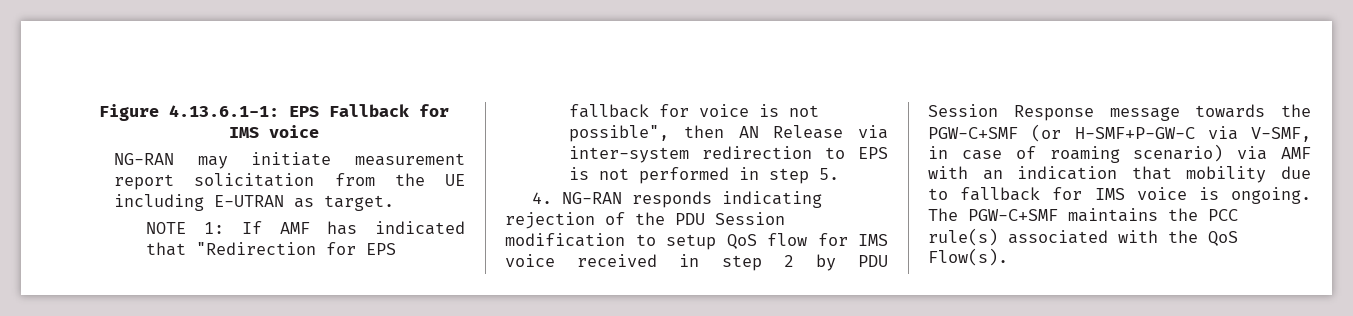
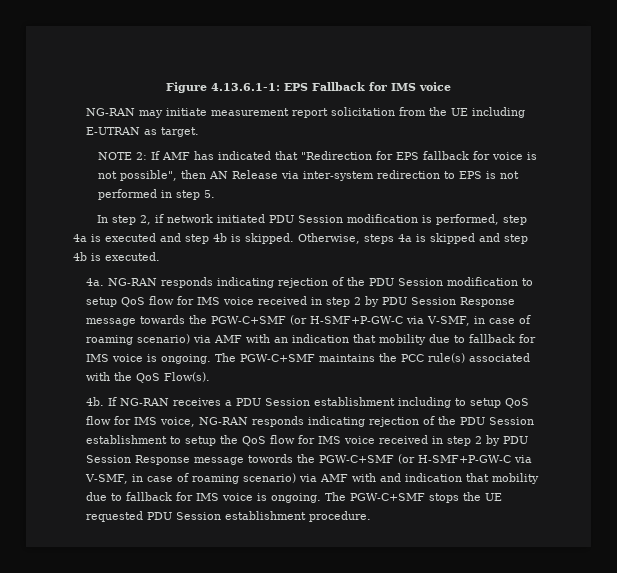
- NOTE 1: If AMF has indicated that "Redirection for EPS fallback for voice is not possible", then AN Release via inter-system redirection to EPS is not performed in step 5.
+ NOTE 2: If AMF has indicated that "Redirection for EPS fallback for voice is not possible", then AN Release via inter-system redirection to EPS is not performed in step 5.
- 4. NG-RAN responds indicating rejection of the PDU Session modification to setup QoS flow for IMS voice received in step 2 by PDU Session Response message towards the PGW-C+SMF (or H-SMF+P-GW-C via V-SMF, in case of roaming scenario) via AMF with an indication that mobility due to fallback for IMS voice is ongoing.
+ In step 2, if network initiated PDU Session modification is performed, step 4a is executed and step 4b is skipped. Otherwise, steps 4a is skipped and step 4b is executed.
+ 4a. NG-RAN responds indicating rejection of the PDU Session modification to setup QoS flow for IMS voice received in step 2 by PDU Session Response message towards the PGW-C+SMF (or H-SMF+P-GW-C via V-SMF, in case of roaming scenario) via AMF with an indication that mobility due to fallback for IMS voice is ongoing.
+ 4b. If NG-RAN receives a PDU Session establishment including to setup QoS flow for IMS voice, NG-RAN responds indicating rejection of the PDU Session establishment to setup the QoS flow for IMS voice received in step 2 by PDU Session Response message towords the PGW-C+SMF (or H-SMF+P-GW-C via V-SMF, in case of roaming scenario) via AMF with and indication that mobility due to fallback for IMS voice is ongoing. The PGW-C+SMF stops the UE requested PDU Session establishment procedure.

